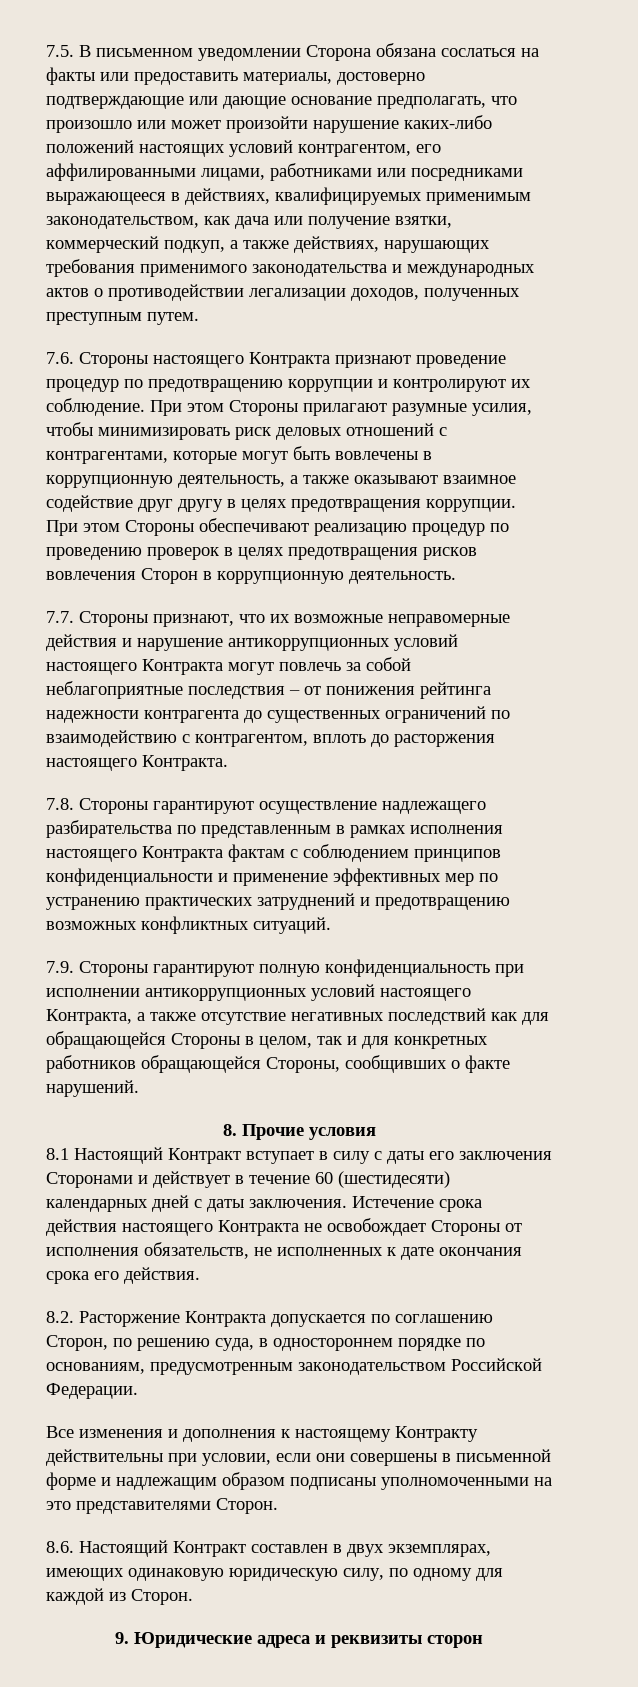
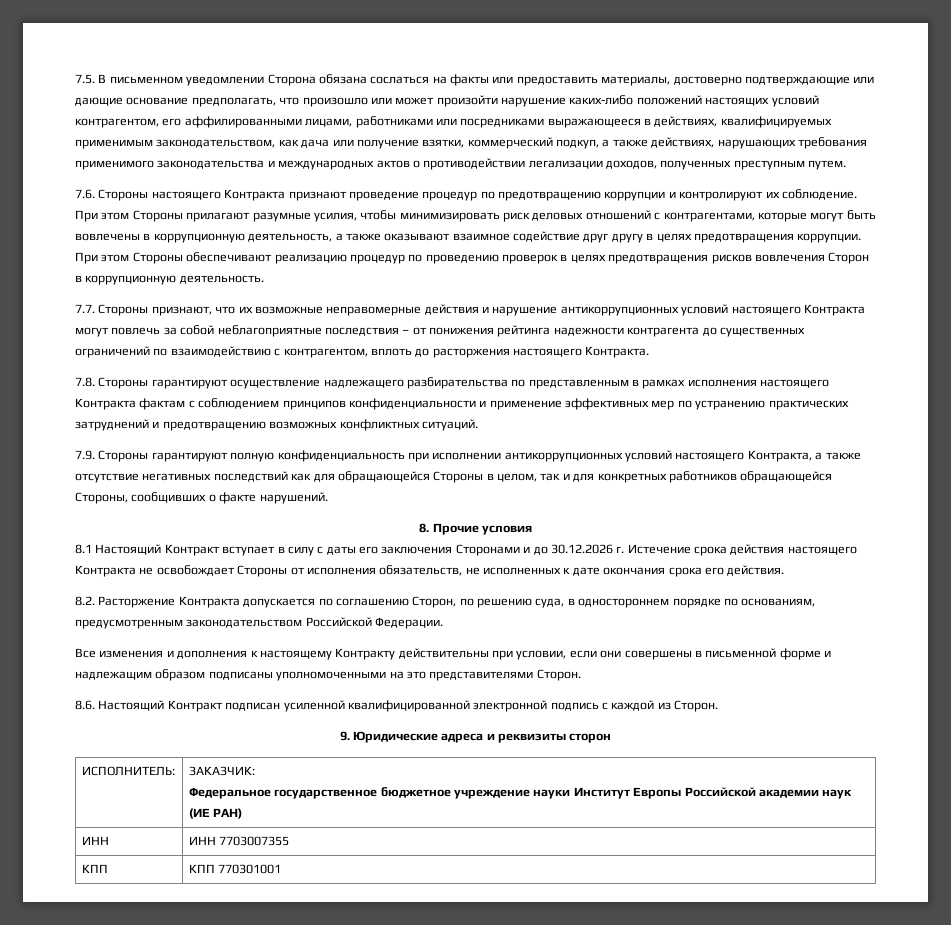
- 8.1 Настоящий Контракт вступает в силу с даты его заключения Сторонами и действует в течение 60 (шестидесяти) календарных дней с даты заключения. Истечение срока действия настоящего Контракта не освобождает Стороны от исполнения обязательств, не исполненных к дате окончания срока его действия.
+ 8.1 Настоящий Контракт вступает в силу с даты его заключения Сторонами и до 30.12.2026 г. Истечение срока действия настоящего Контракта не освобождает Стороны от исполнения обязательств, не исполненных к дате окончания срока его действия.
- 8.6. Настоящий Контракт составлен в двух экземплярах, имеющих одинаковую юридическую силу, по одному для каждой из Сторон.
+ 8.6. Настоящий Контракт подписан усиленной квалифицированной электронной подпись с каждой из Сторон.
+ ИСПОЛНИТЕЛЬ: | ЗАКАЗЧИК:
+ Федеральное государственное бюджетное учреждение науки Институт Европы Российской академии наук (ИЕ РАН)
+ ИНН | ИНН 7703007355
+ КПП | КПП 770301001

